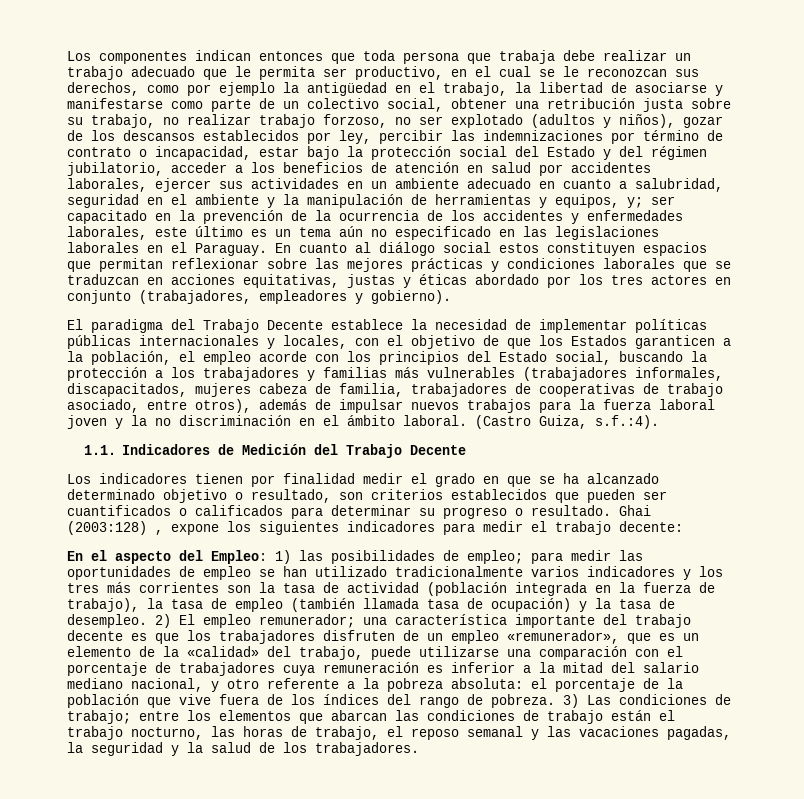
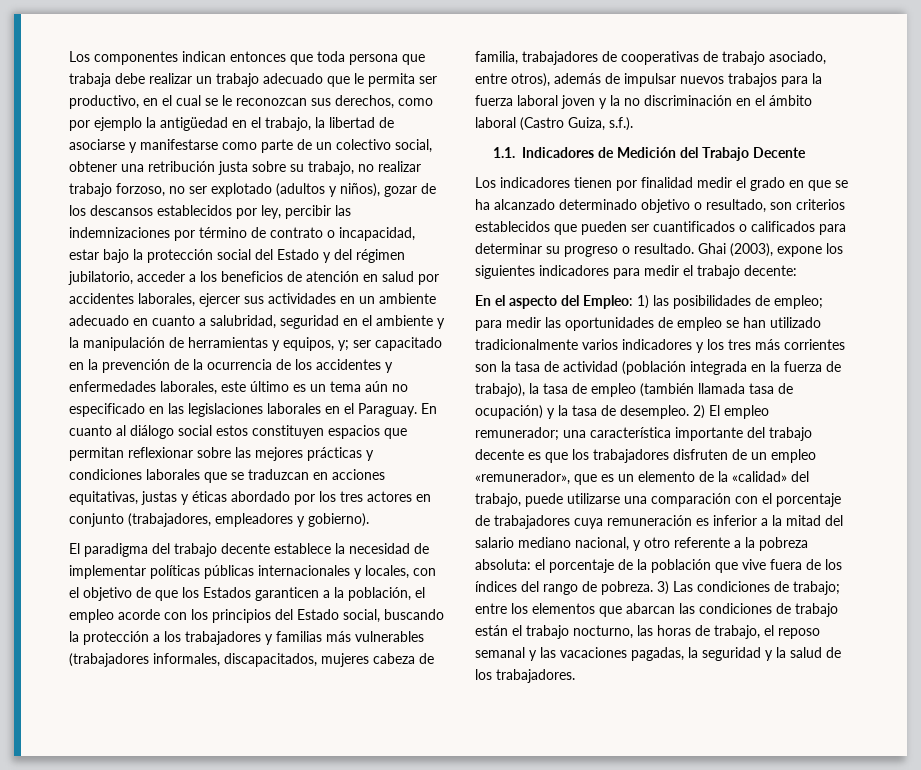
- El paradigma del Trabajo Decente establece la necesidad de implementar políticas públicas internacionales y locales, con el objetivo de que los Estados garanticen a la población, el empleo acorde con los principios del Estado social, buscando la protección a los trabajadores y familias más vulnerables (trabajadores informales, discapacitados, mujeres cabeza de familia, trabajadores de cooperativas de trabajo asociado, entre otros), además de impulsar nuevos trabajos para la fuerza laboral joven y la no discriminación en el ámbito laboral. (Castro Guiza, s.f.:4).
+ El paradigma del trabajo decente establece la necesidad de implementar políticas públicas internacionales y locales, con el objetivo de que los Estados garanticen a la población, el empleo acorde con los principios del Estado social, buscando la protección a los trabajadores y familias más vulnerables (trabajadores informales, discapacitados, mujeres cabeza de familia, trabajadores de cooperativas de trabajo asociado, entre otros), además de impulsar nuevos trabajos para la fuerza laboral joven y la no discriminación en el ámbito laboral (Castro Guiza, s.f.).
- Ghai (2003:128) , expone los siguientes indicadores para medir el trabajo decente:
+ Ghai (2003), expone los siguientes indicadores para medir el trabajo decente:

